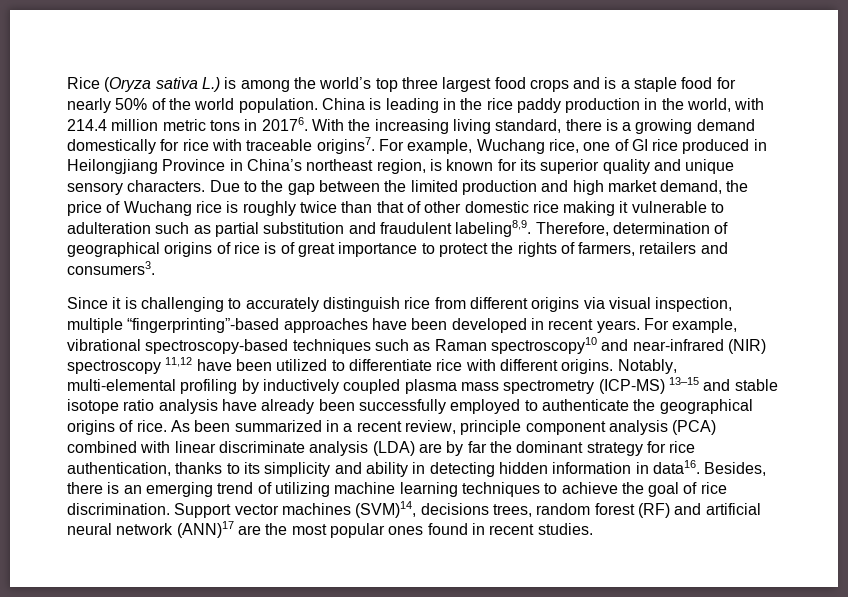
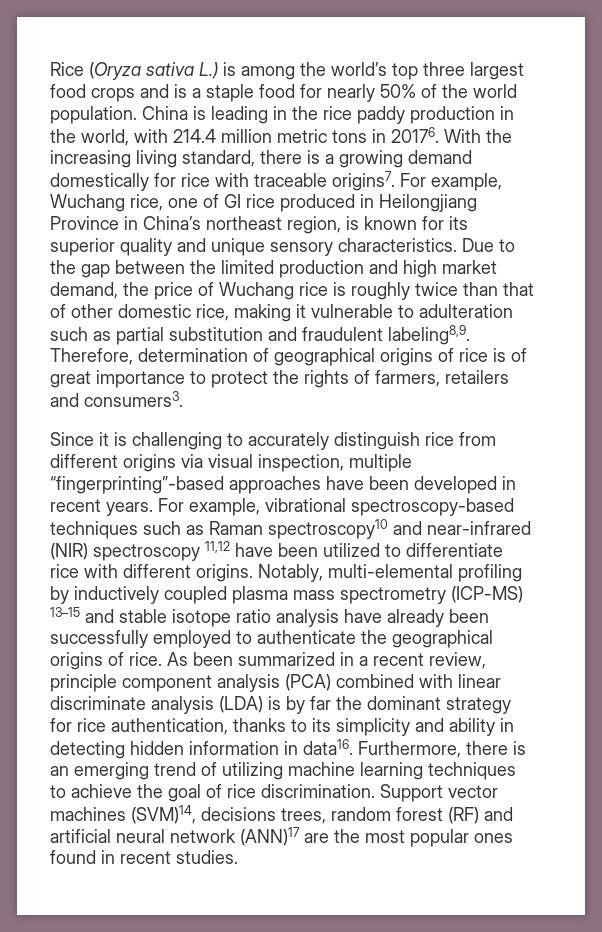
- For example, Wuchang rice, one of GI rice produced in Heilongjiang Province in China’s northeast region, is known for its superior quality and unique sensory characters.
+ For example, Wuchang rice, one of GI rice produced in Heilongjiang Province in China’s northeast region, is known for its superior quality and unique sensory characteristics.
- Due to the gap between the limited production and high market demand, the price of Wuchang rice is roughly twice than that of other domestic rice making it vulnerable to adulteration such as partial substitution and fraudulent labeling8,9.
+ Due to the gap between the limited production and high market demand, the price of Wuchang rice is roughly twice than that of other domestic rice, making it vulnerable to adulteration such as partial substitution and fraudulent labeling8,9.
- As been summarized in a recent review, principle component analysis (PCA) combined with linear discriminate analysis (LDA) are by far the dominant strategy for rice authentication, thanks to its simplicity and ability in detecting hidden information in data16.
+ As been summarized in a recent review, principle component analysis (PCA) combined with linear discriminate analysis (LDA) is by far the dominant strategy for rice authentication, thanks to its simplicity and ability in detecting hidden information in data16.
- Besides, there is an emerging trend of utilizing machine learning techniques to achieve the goal of rice discrimination.
+ Furthermore, there is an emerging trend of utilizing machine learning techniques to achieve the goal of rice discrimination.

